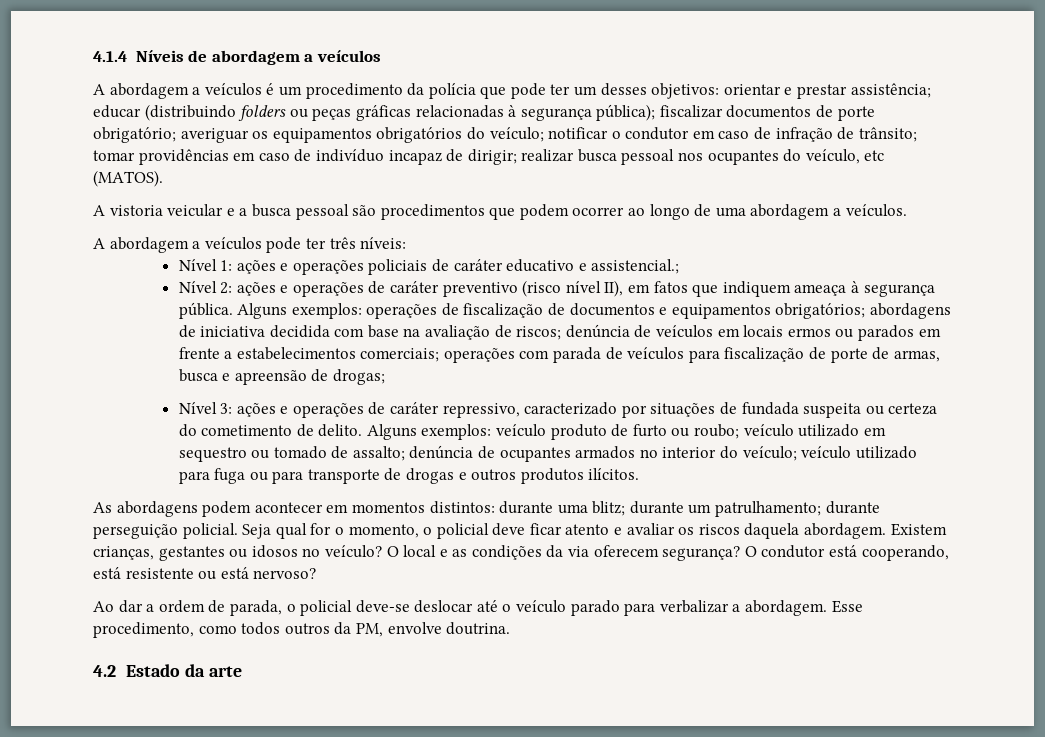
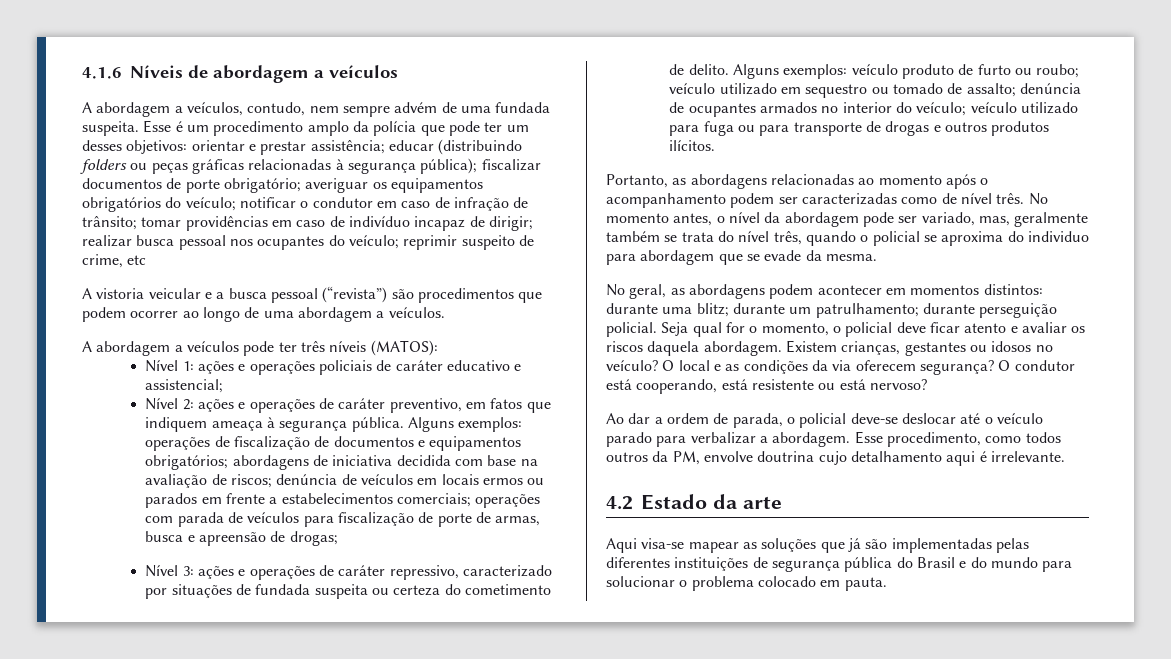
- 4.1.4 Níveis de abordagem a veículos
+ 4.1.6 Níveis de abordagem a veículos
- A abordagem a veículos é um procedimento da polícia que pode ter um desses objetivos:
+ A abordagem a veículos, contudo, nem sempre advém de uma fundada suspeita. Esse é um procedimento amplo da polícia que pode ter um desses objetivos:
- realizar busca pessoal nos ocupantes do veículo, etc (MATOS).
+ realizar busca pessoal nos ocupantes do veículo; reprimir suspeito de crime, etc
- A vistoria veicular e a busca pessoal são procedimentos que podem ocorrer ao longo de uma abordagem a veículos.
+ A vistoria veicular e a busca pessoal (“revista”) são procedimentos que podem ocorrer ao longo de uma abordagem a veículos.
- A abordagem a veículos pode ter três níveis:
+ A abordagem a veículos pode ter três níveis (MATOS):
- Nível 1: ações e operações policiais de caráter educativo e assistencial.;
+ Nível 1: ações e operações policiais de caráter educativo e assistencial;
- Nível 2: ações e operações de caráter preventivo (risco nível II), em fatos que indiquem ameaça à segurança pública.
+ Nível 2: ações e operações de caráter preventivo, em fatos que indiquem ameaça à segurança pública.
- As abordagens podem acontecer em momentos distintos: durante uma blitz; durante um patrulhamento; durante perseguição policial.
+ Portanto, as abordagens relacionadas ao momento após o acompanhamento podem ser caracterizadas como de nível três. No momento antes, o nível da abordagem pode ser variado, mas, geralmente também se trata do nível três, quando o policial se aproxima do individuo para abordagem que se evade da mesma.
+ No geral, as abordagens podem acontecer em momentos distintos: durante uma blitz; durante um patrulhamento; durante perseguição policial.
- Esse procedimento, como todos outros da PM, envolve doutrina.
+ Esse procedimento, como todos outros da PM, envolve doutrina cujo detalhamento aqui é irrelevante.
  4.2 Estado da arte
+ Aqui visa-se mapear as soluções que já são implementadas pelas diferentes instituições de segurança pública do Brasil e do mundo para solucionar o problema colocado em pauta.

